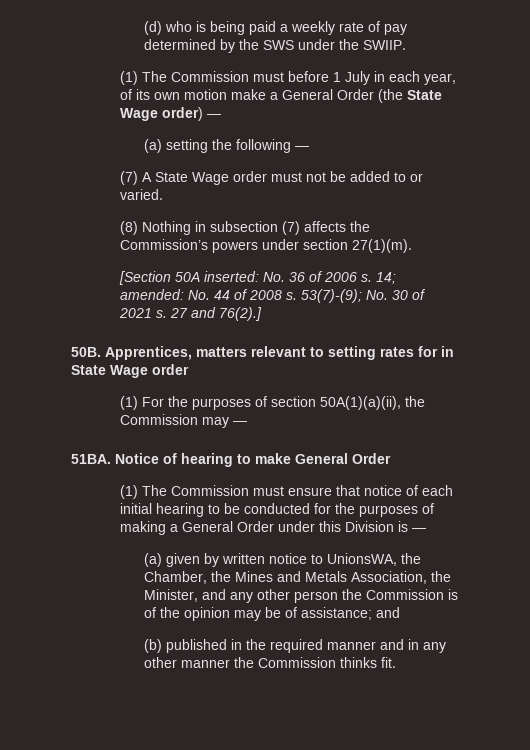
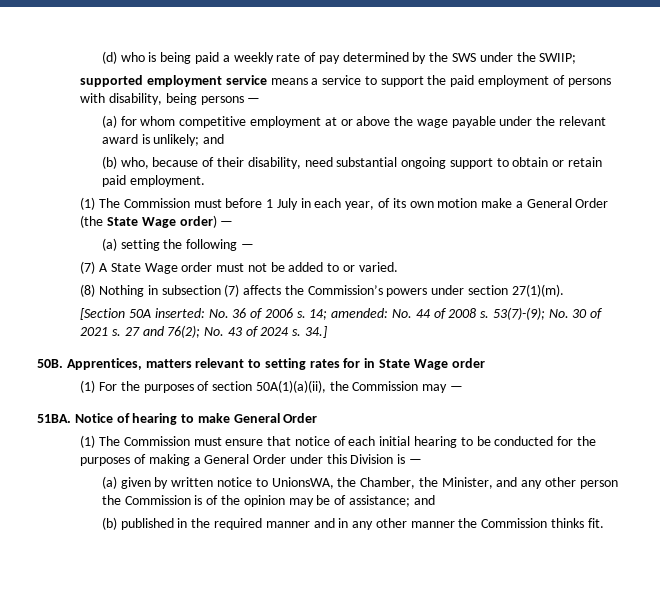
- (d) who is being paid a weekly rate of pay determined by the SWS under the SWIIP.
+ (d) who is being paid a weekly rate of pay determined by the SWS under the SWIIP;
+ supported employment service means a service to support the paid employment of persons with disability, being persons —
+ (a) for whom competitive employment at or above the wage payable under the relevant award is unlikely; and
+ (b) who, because of their disability, need substantial ongoing support to obtain or retain paid employment.
- 27 and 76(2).]
+ 27 and 76(2); No. 43 of 2024 s. 34.]
- (a) given by written notice to UnionsWA, the Chamber, the Mines and Metals Association, the Minister, and any other person the Commission is of the opinion may be of assistance; and
+ (a) given by written notice to UnionsWA, the Chamber, the Minister, and any other person the Commission is of the opinion may be of assistance; and

